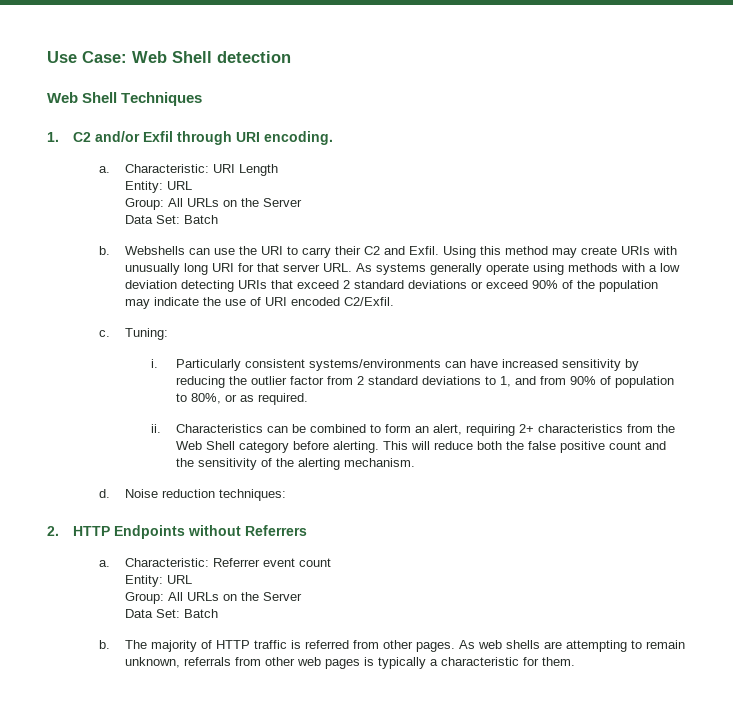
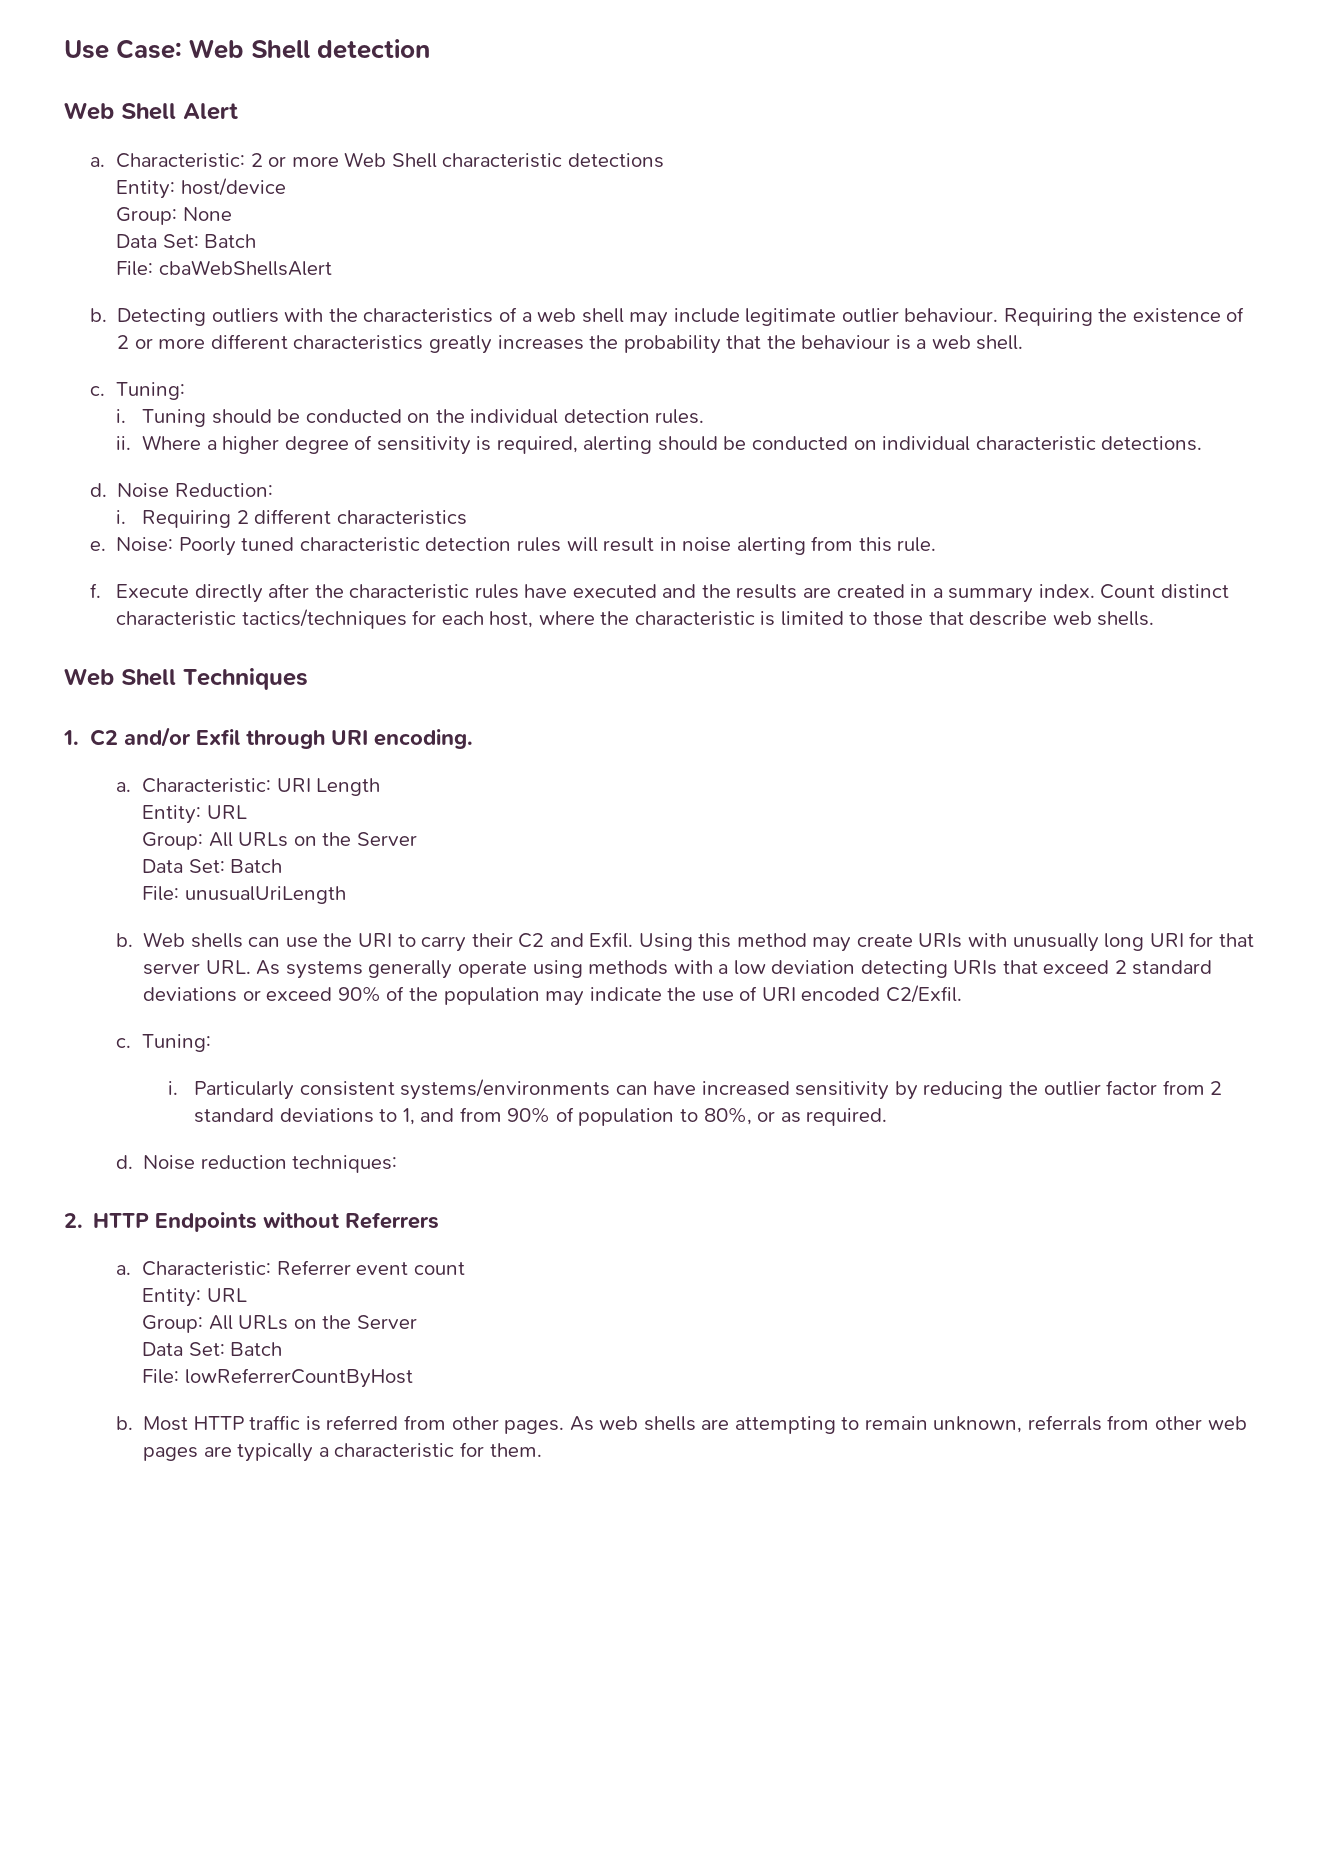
+ Web Shell Alert
+ a. Characteristic: 2 or more Web Shell characteristic detections
+ Entity: host/device
+ Group: None
+ Data Set: Batch
+ File: cbaWebShellsAlert
+ b. Detecting outliers with the characteristics of a web shell may include legitimate outlier behaviour. Requiring the existence of 2 or more different characteristics greatly increases the probability that the behaviour is a web shell.
+ c. Tuning:
+ i. Tuning should be conducted on the individual detection rules.
+ ii. Where a higher degree of sensitivity is required, alerting should be conducted on individual characteristic detections.
+ d. Noise Reduction:
+ i. Requiring 2 different characteristics
+ e. Noise: Poorly tuned characteristic detection rules will result in noise alerting from this rule.
+ f. Execute directly after the characteristic rules have executed and the results are created in a summary index. Count distinct characteristic tactics/techniques for each host, where the characteristic is limited to those that describe web shells.
- b. Webshells can use the URI to carry their C2 and Exfil.
+ File: unusualUriLength
+ b. Web shells can use the URI to carry their C2 and Exfil.
- ii. Characteristics can be combined to form an alert, requiring 2+ characteristics from the Web Shell category before alerting. This will reduce both the false positive count and the sensitivity of the alerting mechanism.
- b. The majority of HTTP traffic is referred from other pages.
+ File: lowReferrerCountByHost
+ b. Most HTTP traffic is referred from other pages.
- As web shells are attempting to remain unknown, referrals from other web pages is typically a characteristic for them.
+ As web shells are attempting to remain unknown, referrals from other web pages are typically a characteristic for them.

